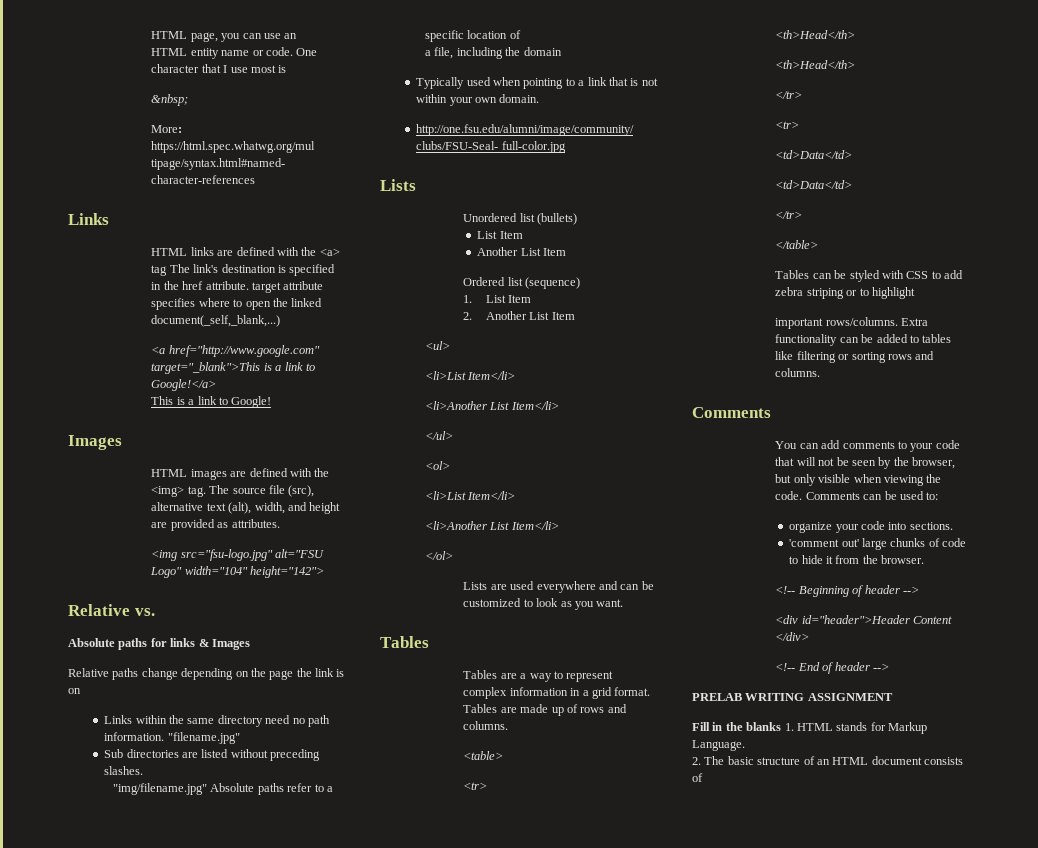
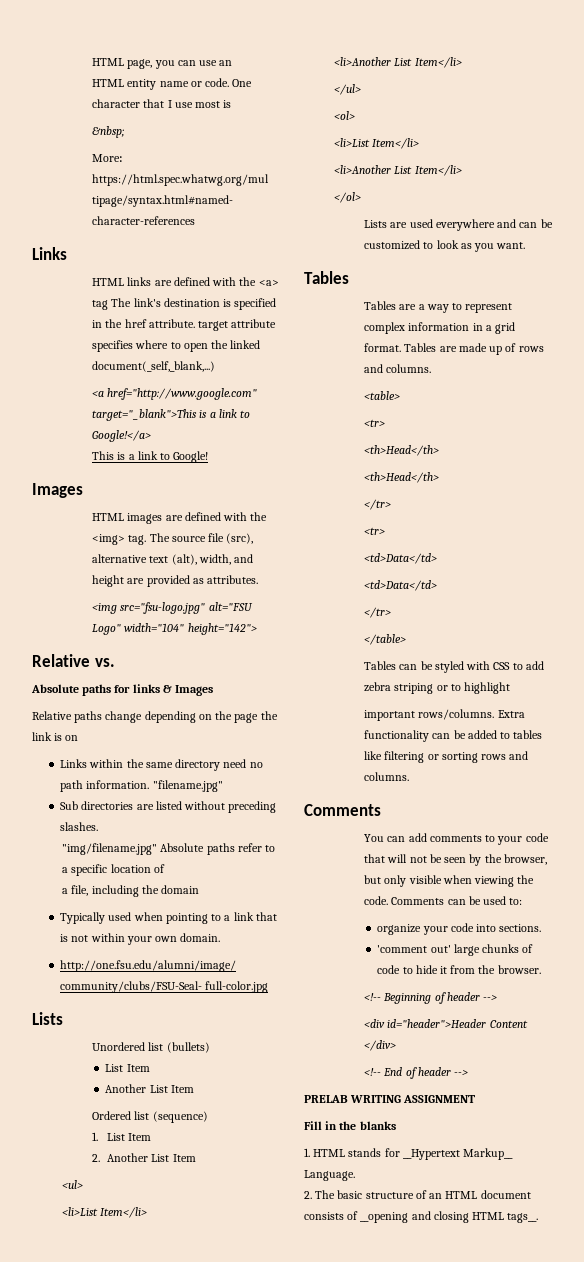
- Fill in the blanks 1. HTML stands for Markup Language.
+ Fill in the blanks
+ 1. HTML stands for __Hypertext Markup__ Language.
- 2. The basic structure of an HTML document consists of
+ 2. The basic structure of an HTML document consists of __opening and closing HTML tags__.

